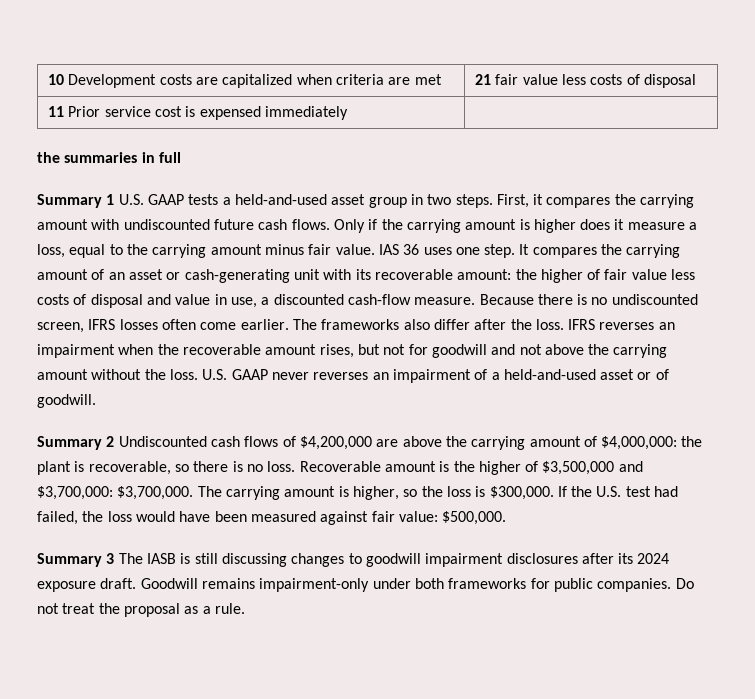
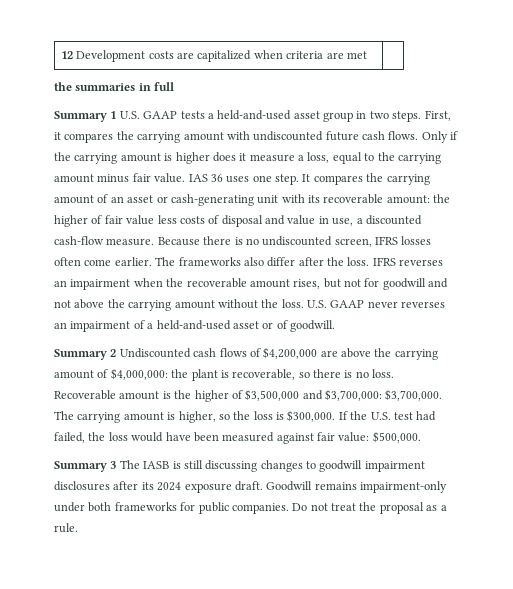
- 10 Development costs are capitalized when criteria are met | 21 fair value less costs of disposal
- 11 Prior service cost is expensed immediately |
+ 12 Development costs are capitalized when criteria are met |

